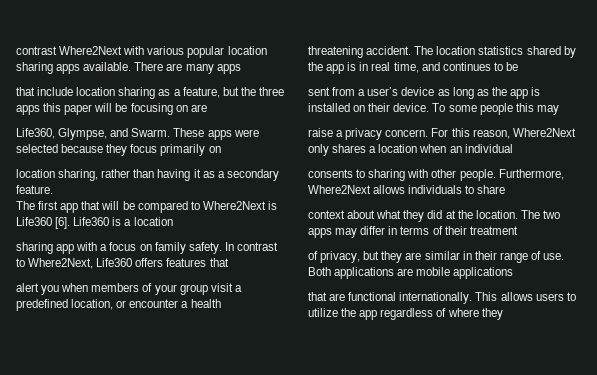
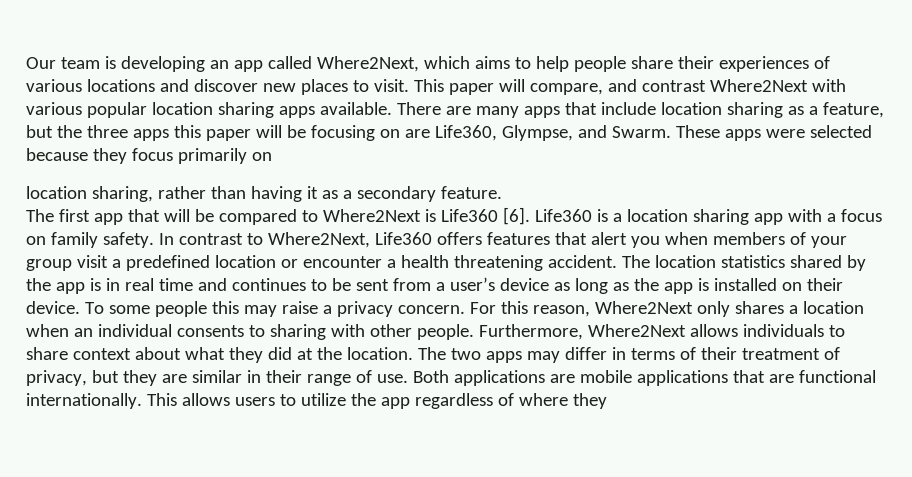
- contrast Where2Next with various popular location sharing apps available.
+ Our team is developing an app called Where2Next, which aims to help people share their experiences of various locations and discover new places to visit. This paper will compare, and contrast Where2Next with various popular location sharing apps available.
- There are many apps
- that include location sharing as a feature, but the three apps this paper will be focusing on are
- Life360, Glympse, and Swarm.
+ There are many apps that include location sharing as a feature, but the three apps this paper will be focusing on are Life360, Glympse, and Swarm.
- Life360 is a location
- sharing app with a focus on family safety.
+ Life360 is a location sharing app with a focus on family safety.
- In contrast to Where2Next, Life360 offers features that
- alert you when members of your group visit a predefined location, or encounter a health
- threatening accident.
+ In contrast to Where2Next, Life360 offers features that alert you when members of your group visit a predefined location or encounter a health threatening accident.
- The location statistics shared by the app is in real time, and continues to be
- sent from a user’s device as long as the app is installed on their device.
+ The location statistics shared by the app is in real time and continues to be sent from a user’s device as long as the app is installed on their device.
- To some people this may
- raise a privacy concern.
+ To some people this may raise a privacy concern.
- For this reason, Where2Next only shares a location when an individual
- consents to sharing with other people.
+ For this reason, Where2Next only shares a location when an individual consents to sharing with other people.
- Furthermore, Where2Next allows individuals to share
- context about what they did at the location.
+ Furthermore, Where2Next allows individuals to share context about what they did at the location.
- The two apps may differ in terms of their treatment
- of privacy, but they are similar in their range of use.
+ The two apps may differ in terms of their treatment of privacy, but they are similar in their range of use.
- Both applications are mobile applications
- that are functional internationally.
+ Both applications are mobile applications that are functional internationally.

